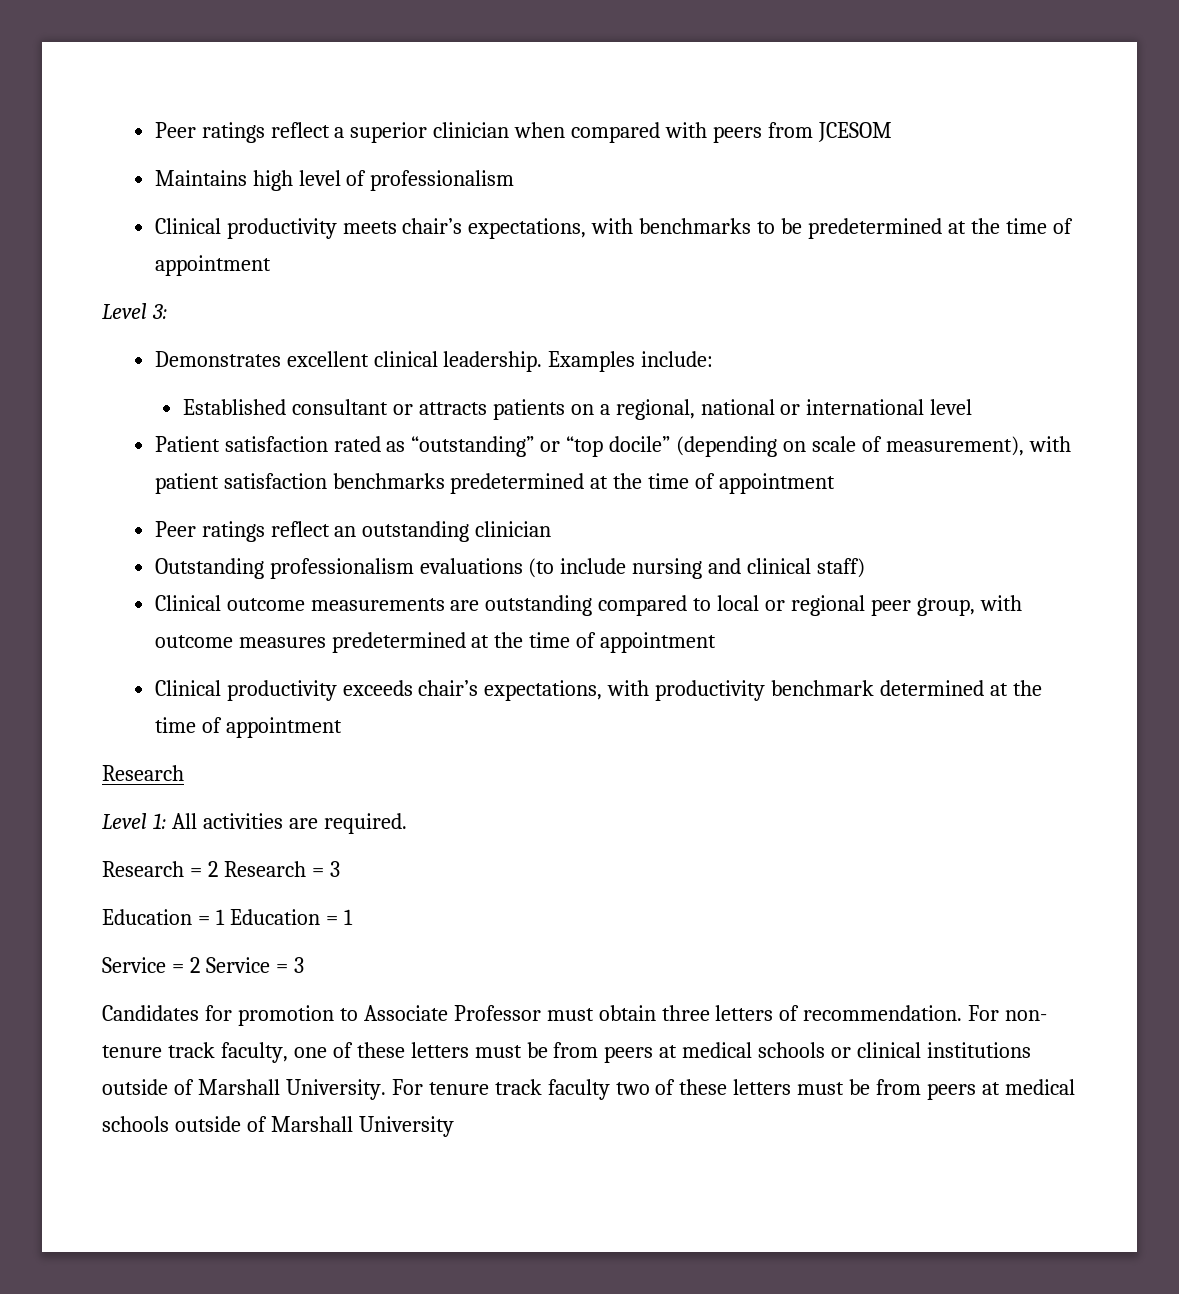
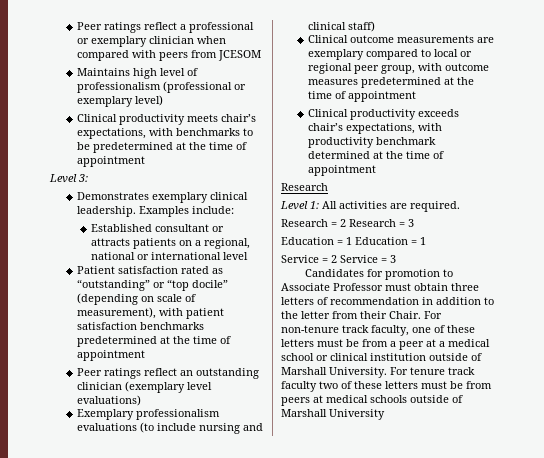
- Peer ratings reflect a superior clinician when compared with peers from JCESOM
+ Peer ratings reflect a professional or exemplary clinician when compared with peers from JCESOM
- Maintains high level of professionalism
+ Maintains high level of professionalism (professional or exemplary level)
- Demonstrates excellent clinical leadership.
+ Demonstrates exemplary clinical leadership.
- Peer ratings reflect an outstanding clinician
- Outstanding professionalism evaluations (to include nursing and clinical staff)
+ Peer ratings reflect an outstanding clinician (exemplary level evaluations)
+ Exemplary professionalism evaluations (to include nursing and clinical staff)
- Clinical outcome measurements are outstanding compared to local or regional peer group, with outcome measures predetermined at the time of appointment
+ Clinical outcome measurements are exemplary compared to local or regional peer group, with outcome measures predetermined at the time of appointment
- Candidates for promotion to Associate Professor must obtain three letters of recommendation. For non- tenure track faculty, one of these letters must be from peers at medical schools or clinical institutions outside of Marshall University.
+ Candidates for promotion to Associate Professor must obtain three letters of recommendation in addition to the letter from their Chair. For non-tenure track faculty, one of these letters must be from a peer at a medical school or clinical institution outside of Marshall University.

